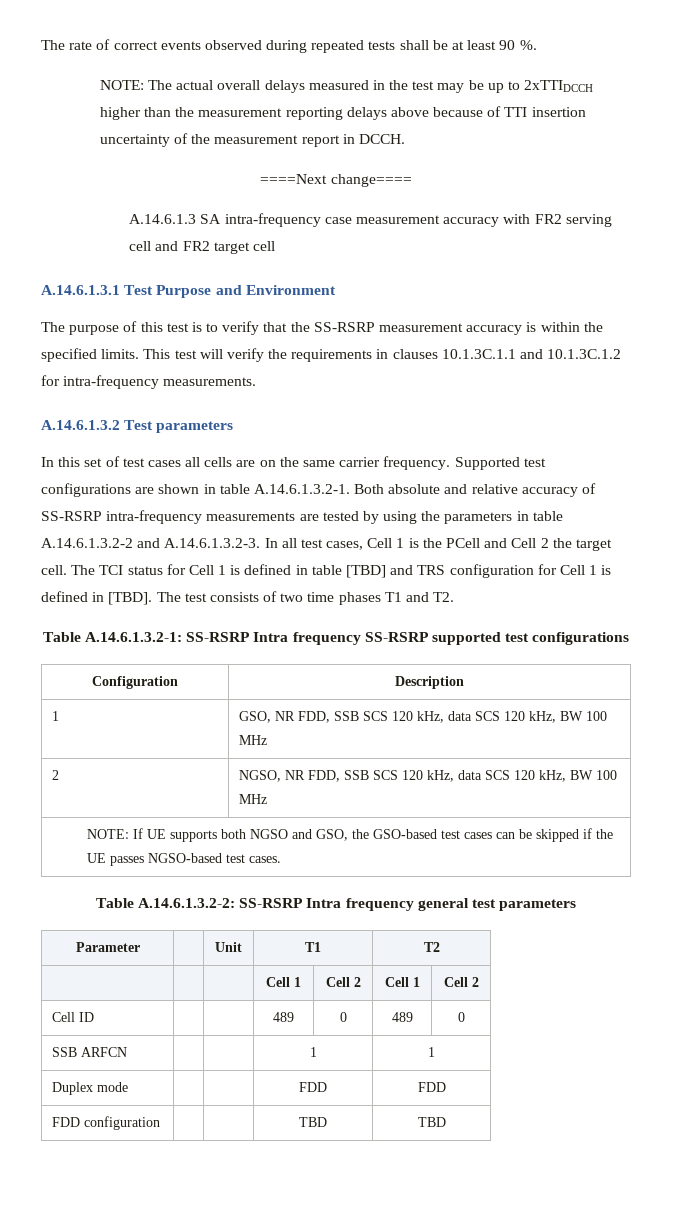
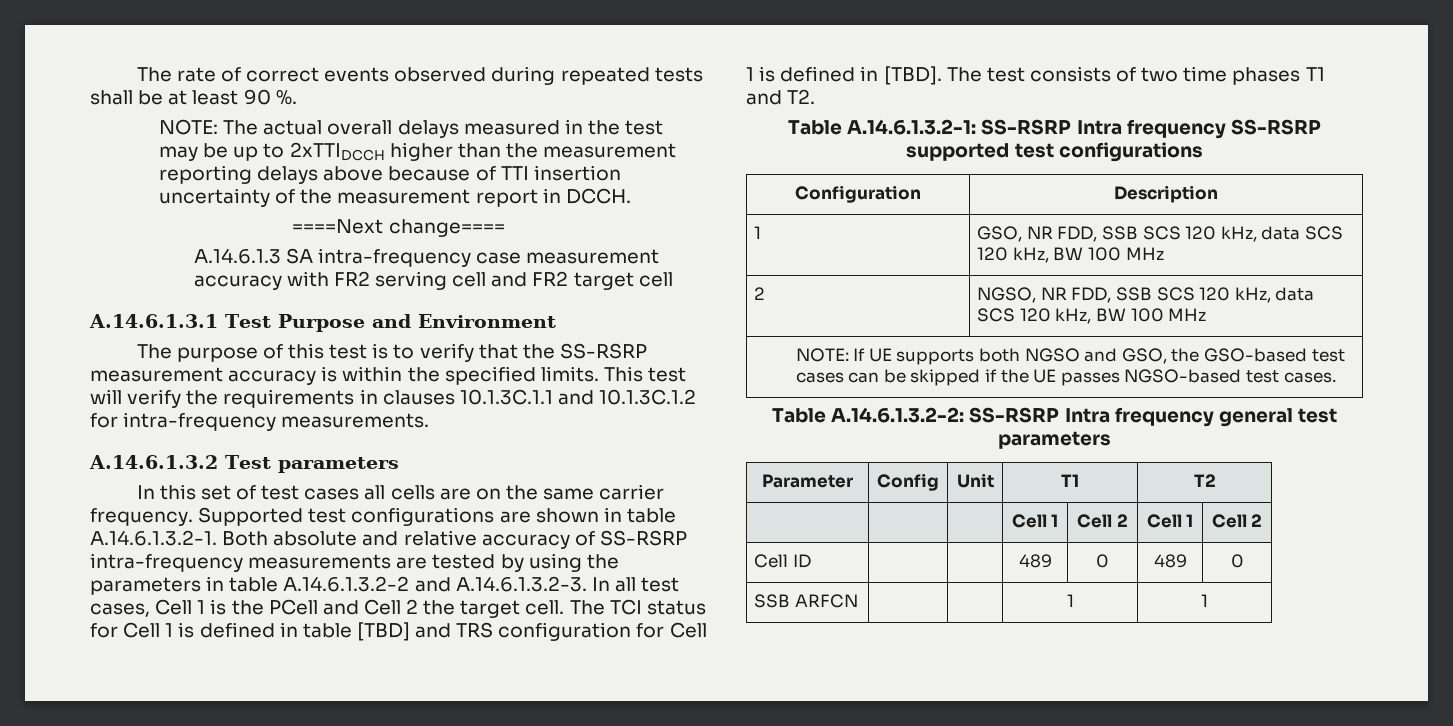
- Parameter | | Unit | T1 | T2
+ Parameter | Config | Unit | T1 | T2
- Duplex mode | | | FDD | FDD
- FDD configuration | | | TBD | TBD

